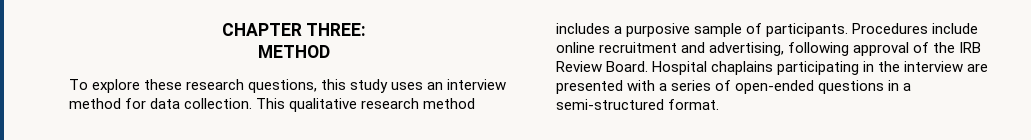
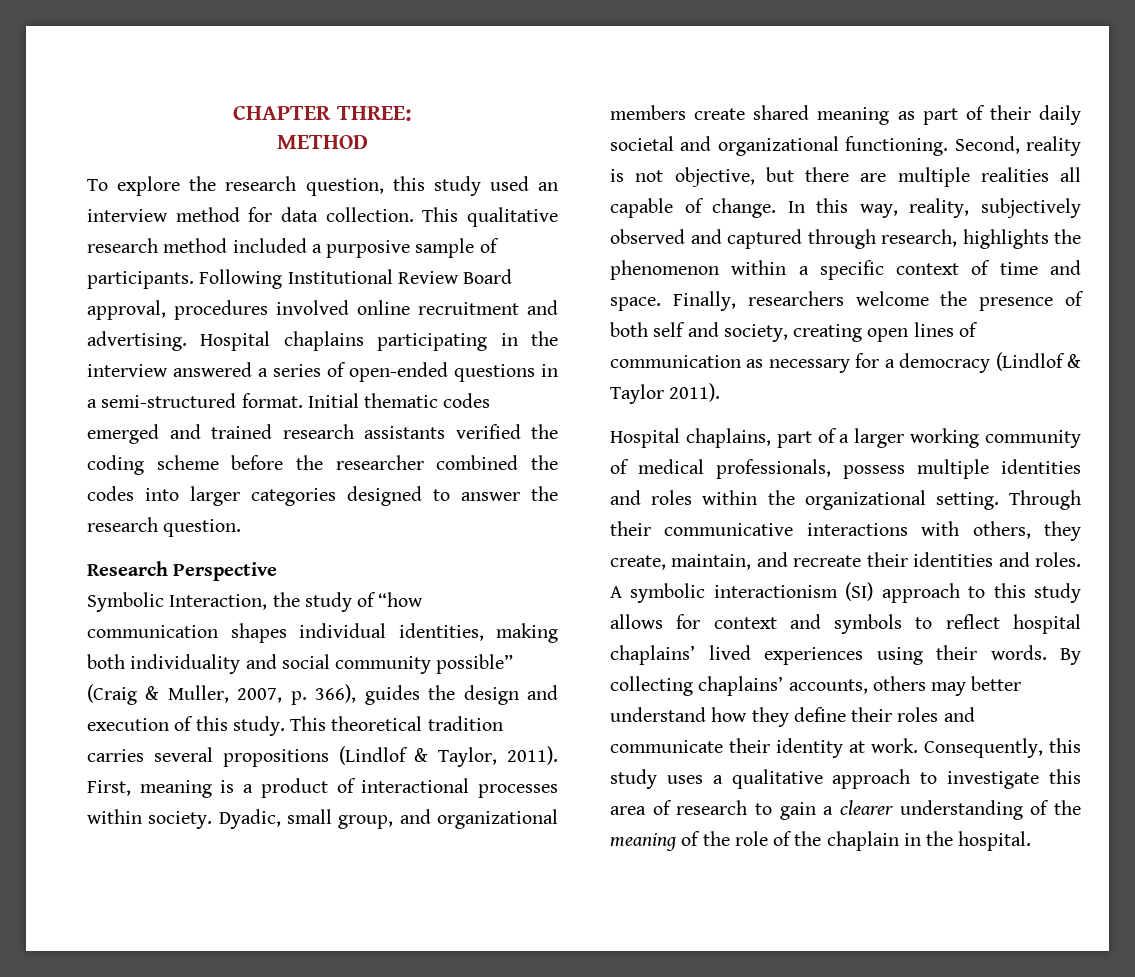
- To explore these research questions, this study uses an interview method for data collection.
+ To explore the research question, this study used an interview method for data collection.
- This qualitative research method includes a purposive sample of participants.
+ This qualitative research method included a purposive sample of participants.
- Procedures include online recruitment and advertising, following approval of the IRB Review Board.
+ Following Institutional Review Board approval, procedures involved online recruitment and advertising.
- Hospital chaplains participating in the interview are presented with a series of open-ended questions in a semi-structured format.
+ Hospital chaplains participating in the interview answered a series of open-ended questions in a semi-structured format.
+ Initial thematic codes emerged and trained research assistants verified the coding scheme before the researcher combined the codes into larger categories designed to answer the research question.
+ Research Perspective
+ Symbolic Interaction, the study of “how communication shapes individual identities, making both individuality and social community possible” (Craig & Muller, 2007, p. 366), guides the design and execution of this study. This theoretical tradition carries several propositions (Lindlof & Taylor, 2011). First, meaning is a product of interactional processes within society. Dyadic, small group, and organizational members create shared meaning as part of their daily societal and organizational functioning. Second, reality is not objective, but there are multiple realities all capable of change. In this way, reality, subjectively observed and captured through research, highlights the phenomenon within a specific context of time and space. Finally, researchers welcome the presence of both self and society, creating open lines of communication as necessary for a democracy (Lindlof & Taylor 2011).
+ Hospital chaplains, part of a larger working community of medical professionals, possess multiple identities and roles within the organizational setting. Through their communicative interactions with others, they create, maintain, and recreate their identities and roles. A symbolic interactionism (SI) approach to this study allows for context and symbols to reflect hospital chaplains’ lived experiences using their words. By collecting chaplains’ accounts, others may better understand how they define their roles and communicate their identity at work. Consequently, this study uses a qualitative approach to investigate this area of research to gain a clearer understanding of the meaning of the role of the chaplain in the hospital.

